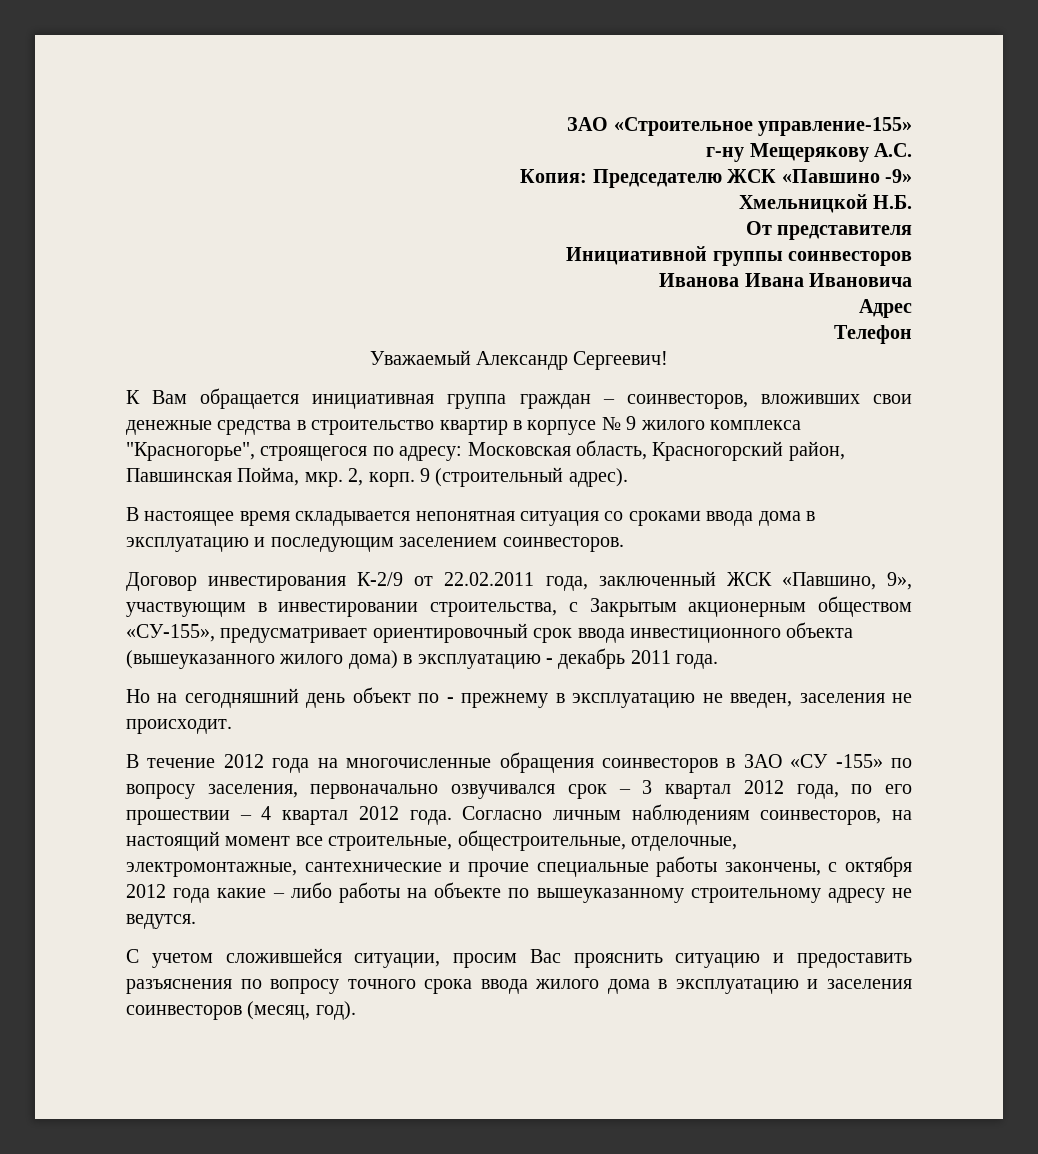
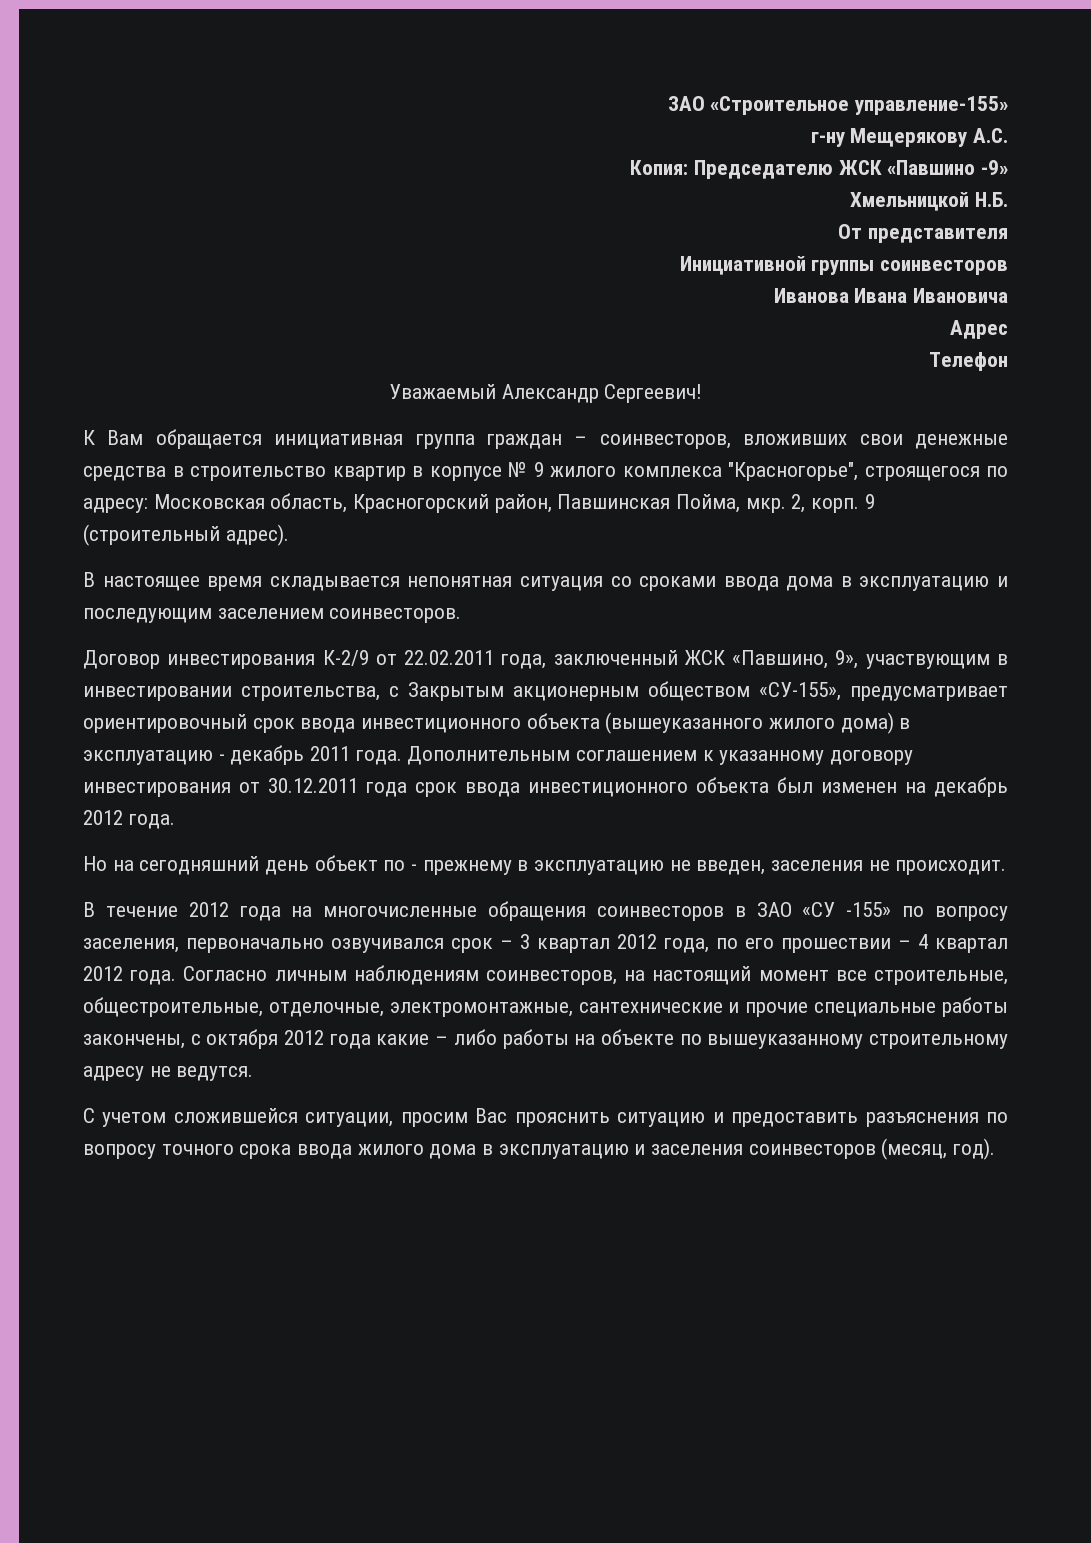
+ Дополнительным соглашением к указанному договору инвестирования от 30.12.2011 года срок ввода инвестиционного объекта был изменен на декабрь 2012 года.

